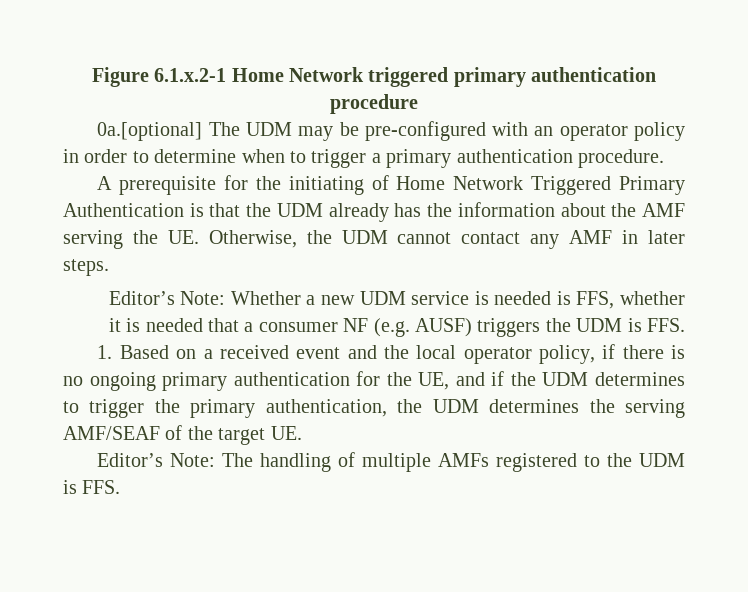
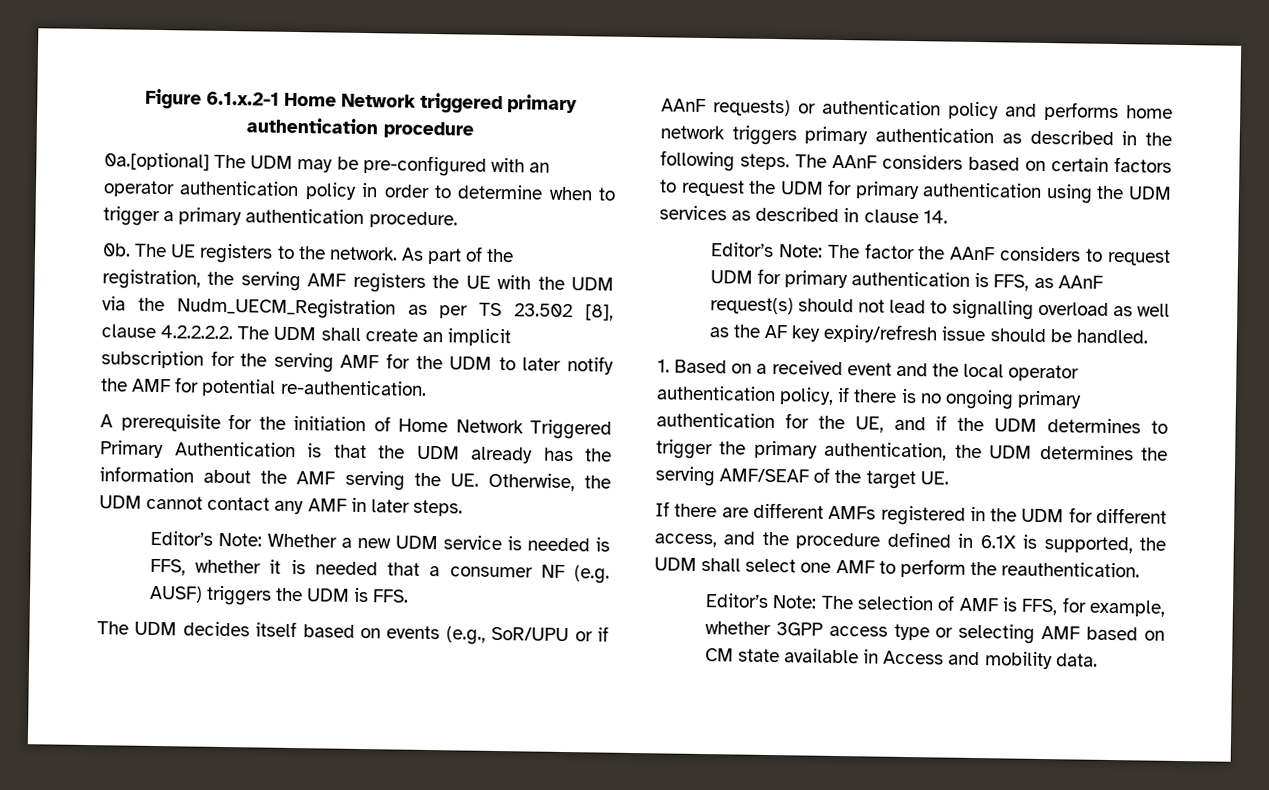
- 0a.[optional] The UDM may be pre-configured with an operator policy in order to determine when to trigger a primary authentication procedure.
+ 0a.[optional] The UDM may be pre-configured with an operator authentication policy in order to determine when to trigger a primary authentication procedure.
+ 0b. The UE registers to the network. As part of the registration, the serving AMF registers the UE with the UDM via the Nudm_UECM_Registration as per TS 23.502 [8], clause 4.2.2.2.2. The UDM shall create an implicit subscription for the serving AMF for the UDM to later notify the AMF for potential re-authentication.
- A prerequisite for the initiating of Home Network Triggered Primary Authentication is that the UDM already has the information about the AMF serving the UE. Otherwise, the UDM cannot contact any AMF in later steps.
+ A prerequisite for the initiation of Home Network Triggered Primary Authentication is that the UDM already has the information about the AMF serving the UE. Otherwise, the UDM cannot contact any AMF in later steps.
+ The UDM decides itself based on events (e.g., SoR/UPU or if AAnF requests) or authentication policy and performs home network triggers primary authentication as described in the following steps. The AAnF considers based on certain factors to request the UDM for primary authentication using the UDM services as described in clause 14.
+ Editor’s Note: The factor the AAnF considers to request UDM for primary authentication is FFS, as AAnF request(s) should not lead to signalling overload as well as the AF key expiry/refresh issue should be handled.
- 1. Based on a received event and the local operator policy, if there is no ongoing primary authentication for the UE, and if the UDM determines to trigger the primary authentication, the UDM determines the serving AMF/SEAF of the target UE.
+ 1. Based on a received event and the local operator authentication policy, if there is no ongoing primary authentication for the UE, and if the UDM determines to trigger the primary authentication, the UDM determines the serving AMF/SEAF of the target UE.
- Editor’s Note: The handling of multiple AMFs registered to the UDM is FFS.
+ If there are different AMFs registered in the UDM for different access, and the procedure defined in 6.1X is supported, the UDM shall select one AMF to perform the reauthentication.
+ Editor’s Note: The selection of AMF is FFS, for example, whether 3GPP access type or selecting AMF based on CM state available in Access and mobility data.

